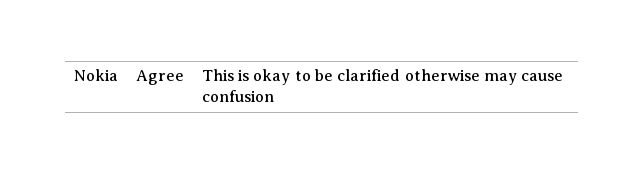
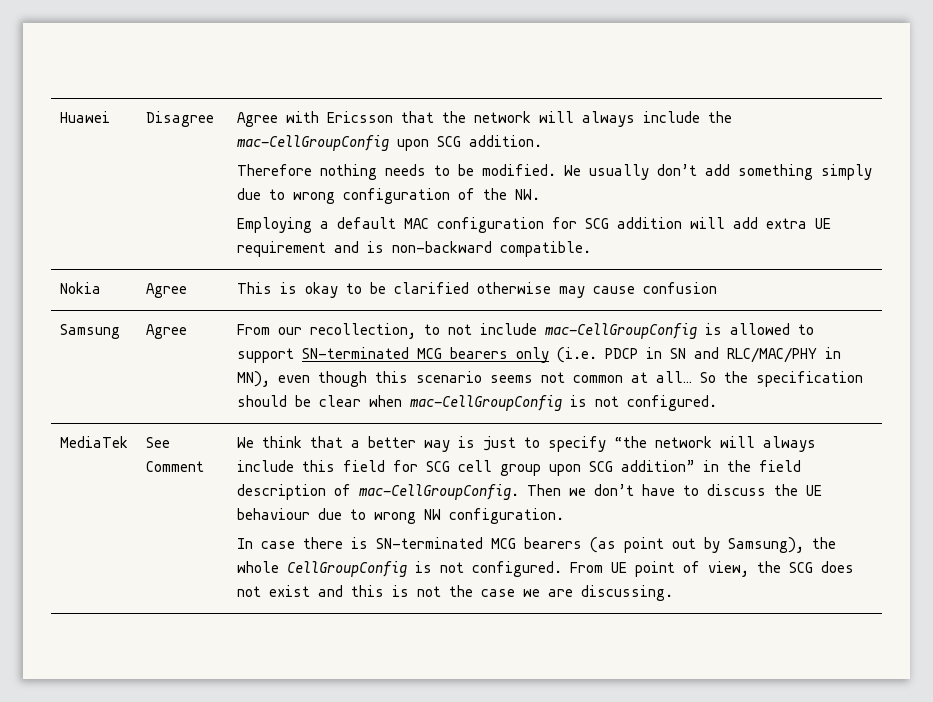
+ Huawei | Disagree | Agree with Ericsson that the network will always include the mac-CellGroupConfig upon SCG addition.
+ Therefore nothing needs to be modified. We usually don’t add something simply due to wrong configuration of the NW.
+ Employing a default MAC configuration for SCG addition will add extra UE requirement and is non-backward compatible.
+ Samsung | Agree | From our recollection, to not include mac-CellGroupConfig is allowed to support SN-terminated MCG bearers only (i.e. PDCP in SN and RLC/MAC/PHY in MN), even though this scenario seems not common at all… So the specification should be clear when mac-CellGroupConfig is not configured.
+ MediaTek | See Comment | We think that a better way is just to specify “the network will always include this field for SCG cell group upon SCG addition” in the field description of mac-CellGroupConfig. Then we don’t have to discuss the UE behaviour due to wrong NW configuration.
+ In case there is SN-terminated MCG bearers (as point out by Samsung), the whole CellGroupConfig is not configured. From UE point of view, the SCG does not exist and this is not the case we are discussing.

